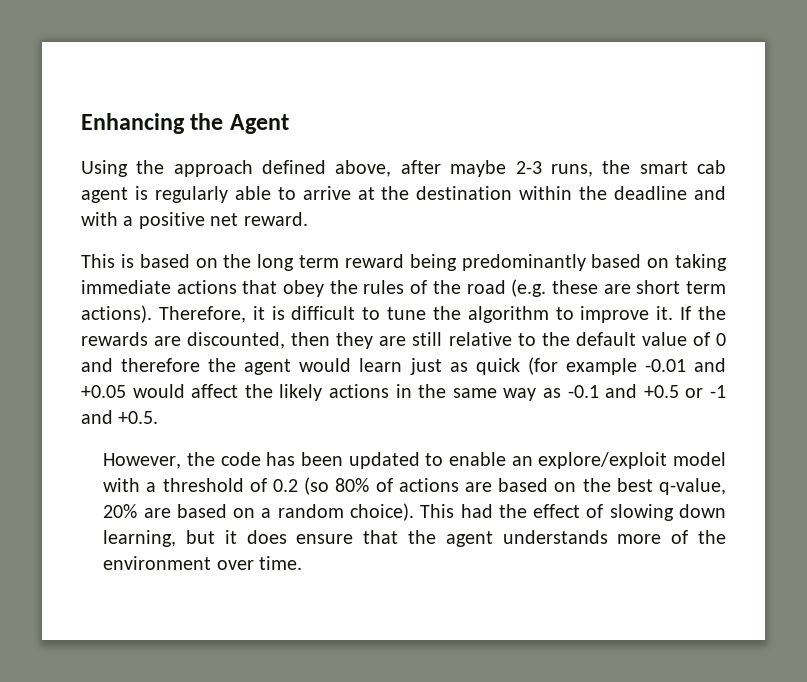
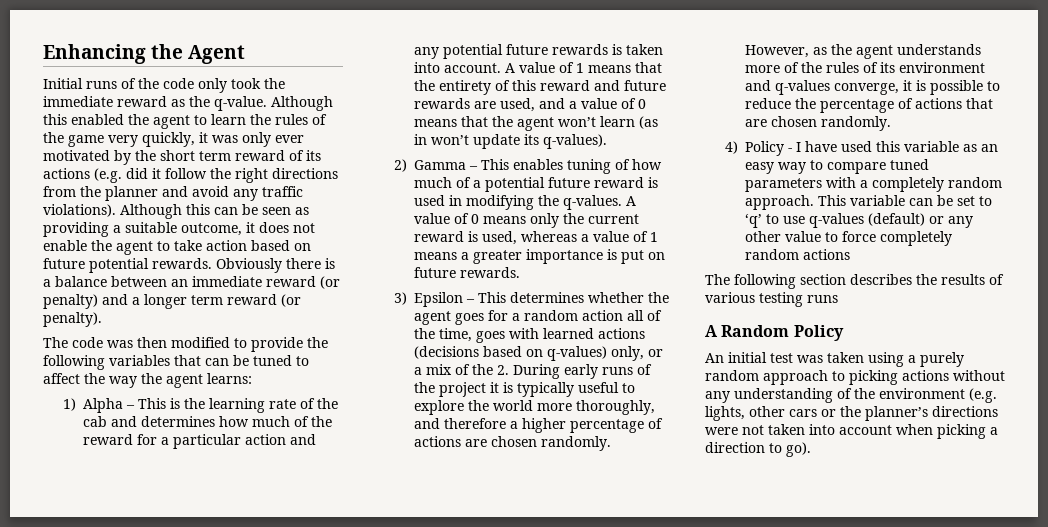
- Using the approach defined above, after maybe 2-3 runs, the smart cab agent is regularly able to arrive at the destination within the deadline and with a positive net reward.
- This is based on the long term reward being predominantly based on taking immediate actions that obey the rules of the road (e.g. these are short term actions). Therefore, it is difficult to tune the algorithm to improve it. If the rewards are discounted, then they are still relative to the default value of 0 and therefore the agent would learn just as quick (for example -0.01 and +0.05 would affect the likely actions in the same way as -0.1 and +0.5 or -1 and +0.5.
- However, the code has been updated to enable an explore/exploit model with a threshold of 0.2 (so 80% of actions are based on the best q-value, 20% are based on a random choice). This had the effect of slowing down learning, but it does ensure that the agent understands more of the environment over time.
+ Initial runs of the code only took the immediate reward as the q-value. Although this enabled the agent to learn the rules of the game very quickly, it was only ever motivated by the short term reward of its actions (e.g. did it follow the right directions from the planner and avoid any traffic violations). Although this can be seen as providing a suitable outcome, it does not enable the agent to take action based on future potential rewards. Obviously there is a balance between an immediate reward (or penalty) and a longer term reward (or penalty).
+ The code was then modified to provide the following variables that can be tuned to affect the way the agent learns:
+ 1) Alpha – This is the learning rate of the cab and determines how much of the reward for a particular action and any potential future rewards is taken into account. A value of 1 means that the entirety of this reward and future rewards are used, and a value of 0 means that the agent won’t learn (as in won’t update its q-values).
+ 2) Gamma – This enables tuning of how much of a potential future reward is used in modifying the q-values. A value of 0 means only the current reward is used, whereas a value of 1 means a greater importance is put on future rewards.
+ 3) Epsilon – This determines whether the agent goes for a random action all of the time, goes with learned actions (decisions based on q-values) only, or a mix of the 2. During early runs of the project it is typically useful to explore the world more thoroughly, and therefore a higher percentage of actions are chosen randomly. However, as the agent understands more of the rules of its environment and q-values converge, it is possible to reduce the percentage of actions that are chosen randomly.
+ 4) Policy - I have used this variable as an easy way to compare tuned parameters with a completely random approach. This variable can be set to ‘q’ to use q-values (default) or any other value to force completely random actions
+ The following section describes the results of various testing runs
+ A Random Policy
+ An initial test was taken using a purely random approach to picking actions without any understanding of the environment (e.g. lights, other cars or the planner’s directions were not taken into account when picking a direction to go).

